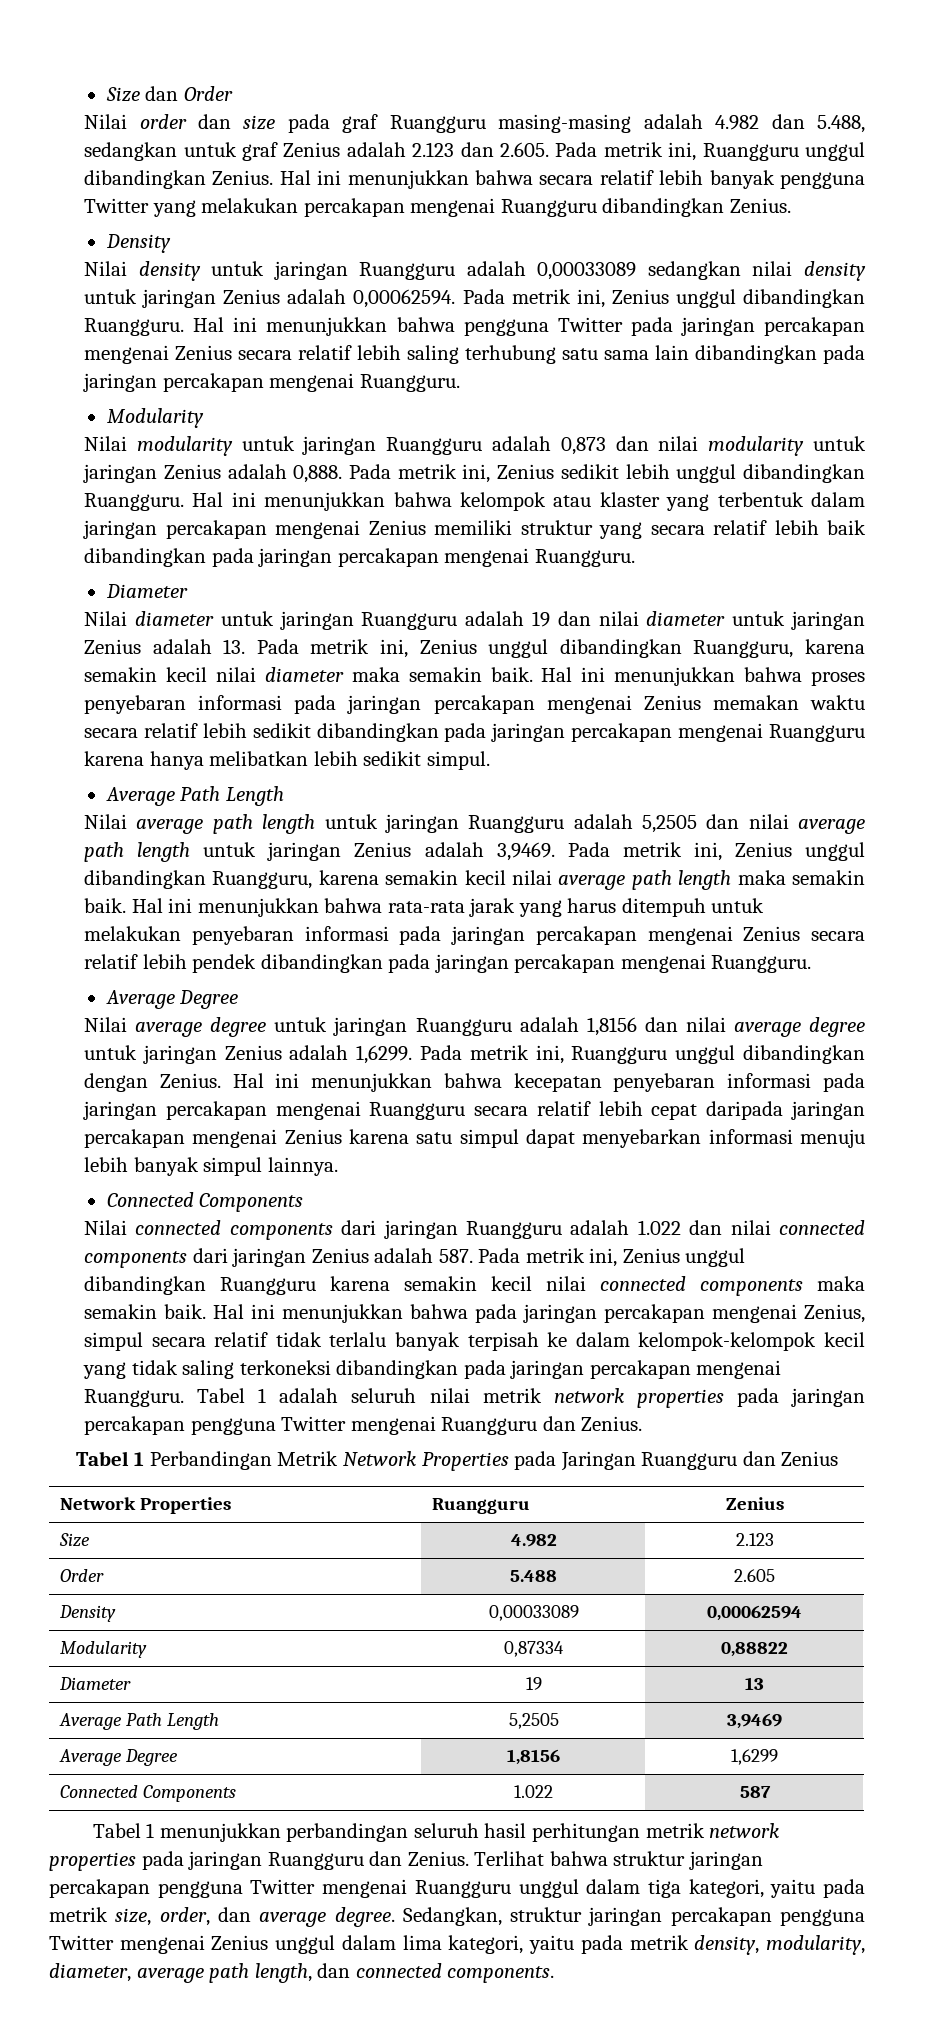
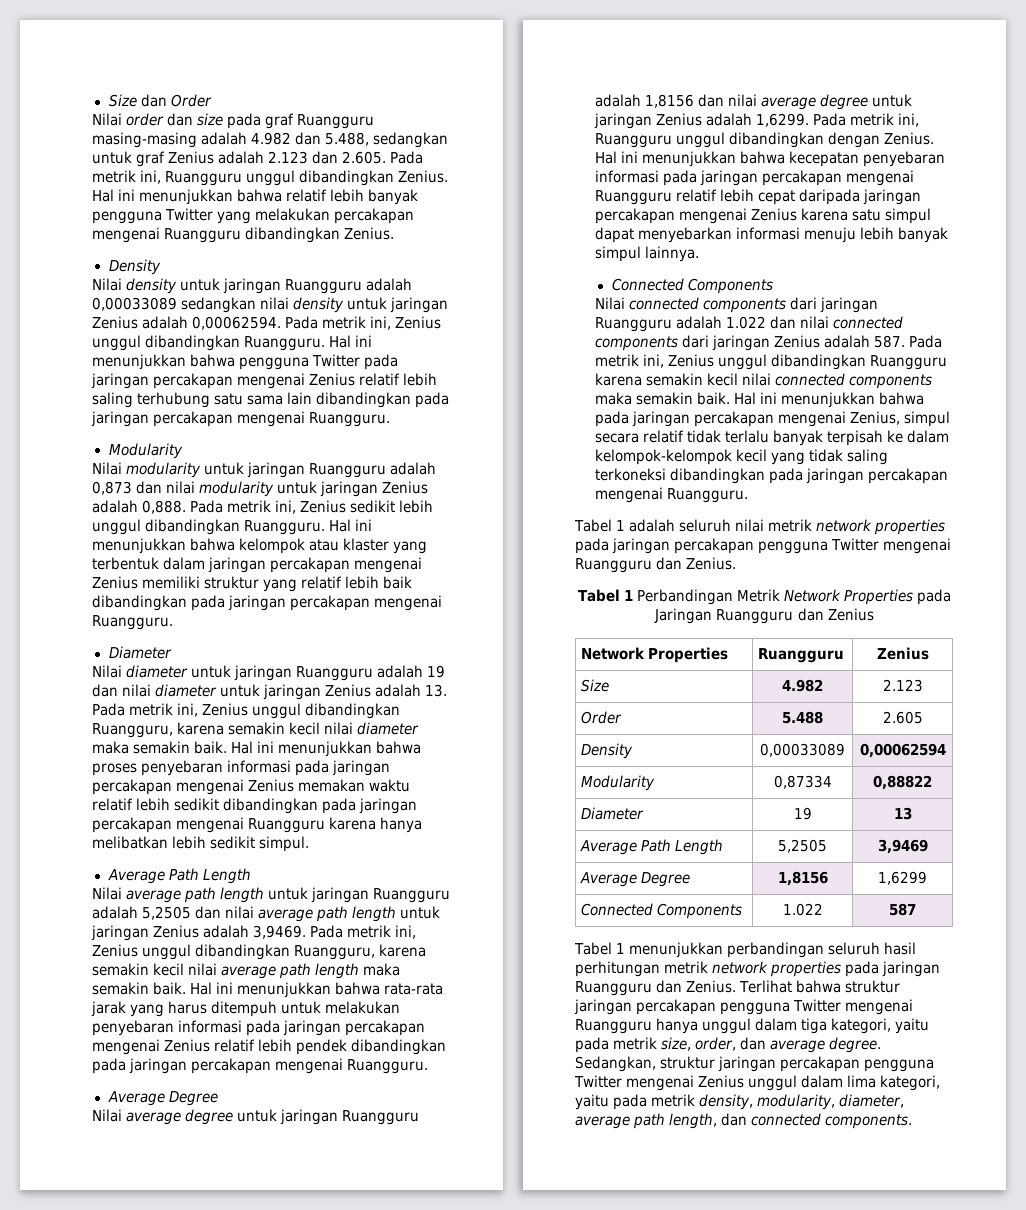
- Hal ini menunjukkan bahwa secara relatif lebih banyak pengguna Twitter yang melakukan percakapan mengenai Ruangguru dibandingkan Zenius.
+ Hal ini menunjukkan bahwa relatif lebih banyak pengguna Twitter yang melakukan percakapan mengenai Ruangguru dibandingkan Zenius.
- Hal ini menunjukkan bahwa pengguna Twitter pada jaringan percakapan mengenai Zenius secara relatif lebih saling terhubung satu sama lain dibandingkan pada jaringan percakapan mengenai Ruangguru.
+ Hal ini menunjukkan bahwa pengguna Twitter pada jaringan percakapan mengenai Zenius relatif lebih saling terhubung satu sama lain dibandingkan pada jaringan percakapan mengenai Ruangguru.
- Hal ini menunjukkan bahwa kelompok atau klaster yang terbentuk dalam jaringan percakapan mengenai Zenius memiliki struktur yang secara relatif lebih baik dibandingkan pada jaringan percakapan mengenai Ruangguru.
+ Hal ini menunjukkan bahwa kelompok atau klaster yang terbentuk dalam jaringan percakapan mengenai Zenius memiliki struktur yang relatif lebih baik dibandingkan pada jaringan percakapan mengenai Ruangguru.
- Hal ini menunjukkan bahwa proses penyebaran informasi pada jaringan percakapan mengenai Zenius memakan waktu secara relatif lebih sedikit dibandingkan pada jaringan percakapan mengenai Ruangguru karena hanya melibatkan lebih sedikit simpul.
+ Hal ini menunjukkan bahwa proses penyebaran informasi pada jaringan percakapan mengenai Zenius memakan waktu relatif lebih sedikit dibandingkan pada jaringan percakapan mengenai Ruangguru karena hanya melibatkan lebih sedikit simpul.
- Hal ini menunjukkan bahwa rata-rata jarak yang harus ditempuh untuk melakukan penyebaran informasi pada jaringan percakapan mengenai Zenius secara relatif lebih pendek dibandingkan pada jaringan percakapan mengenai Ruangguru.
+ Hal ini menunjukkan bahwa rata-rata jarak yang harus ditempuh untuk melakukan penyebaran informasi pada jaringan percakapan mengenai Zenius relatif lebih pendek dibandingkan pada jaringan percakapan mengenai Ruangguru.
- Hal ini menunjukkan bahwa kecepatan penyebaran informasi pada jaringan percakapan mengenai Ruangguru secara relatif lebih cepat daripada jaringan percakapan mengenai Zenius karena satu simpul dapat menyebarkan informasi menuju lebih banyak simpul lainnya.
+ Hal ini menunjukkan bahwa kecepatan penyebaran informasi pada jaringan percakapan mengenai Ruangguru relatif lebih cepat daripada jaringan percakapan mengenai Zenius karena satu simpul dapat menyebarkan informasi menuju lebih banyak simpul lainnya.
- Hal ini menunjukkan bahwa pada jaringan percakapan mengenai Zenius, simpul secara relatif tidak terlalu banyak terpisah ke dalam kelompok-kelompok kecil yang tidak saling terkoneksi dibandingkan pada jaringan percakapan mengenai Ruangguru. Tabel 1 adalah seluruh nilai metrik network properties pada jaringan percakapan pengguna Twitter mengenai Ruangguru dan Zenius.
+ Hal ini menunjukkan bahwa pada jaringan percakapan mengenai Zenius, simpul secara relatif tidak terlalu banyak terpisah ke dalam kelompok-kelompok kecil yang tidak saling terkoneksi dibandingkan pada jaringan percakapan mengenai Ruangguru.
+ Tabel 1 adalah seluruh nilai metrik network properties pada jaringan percakapan pengguna Twitter mengenai Ruangguru dan Zenius.
- Terlihat bahwa struktur jaringan percakapan pengguna Twitter mengenai Ruangguru unggul dalam tiga kategori, yaitu pada metrik size, order, dan average degree.
+ Terlihat bahwa struktur jaringan percakapan pengguna Twitter mengenai Ruangguru hanya unggul dalam tiga kategori, yaitu pada metrik size, order, dan average degree.

